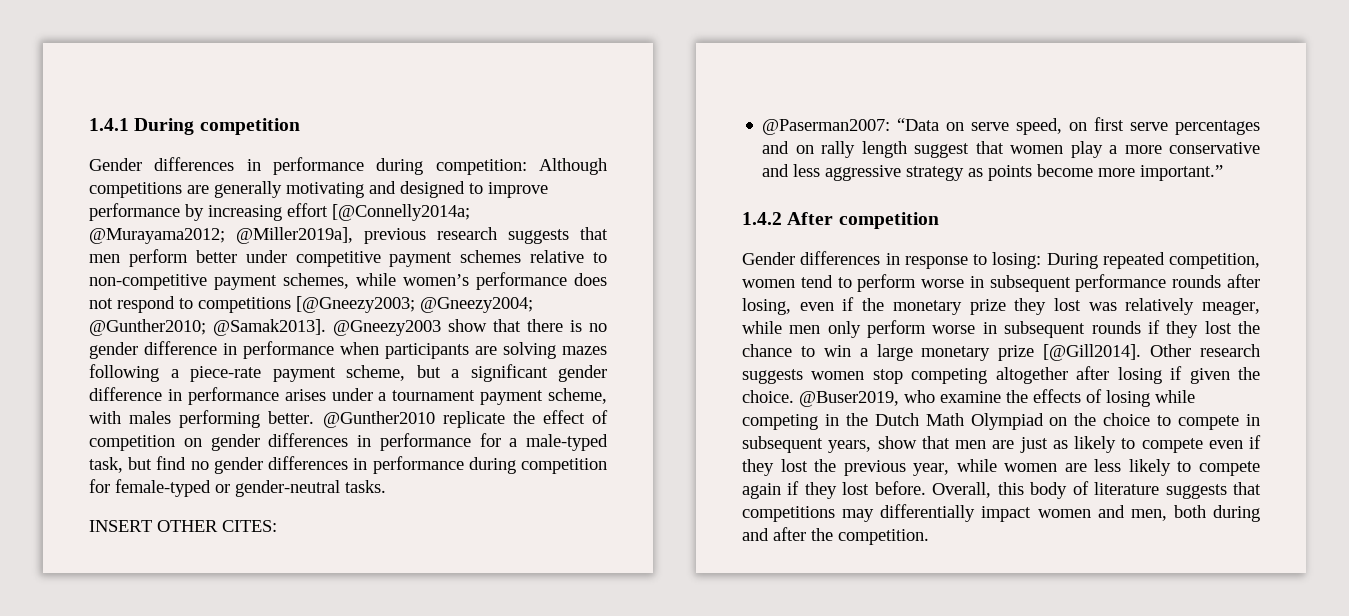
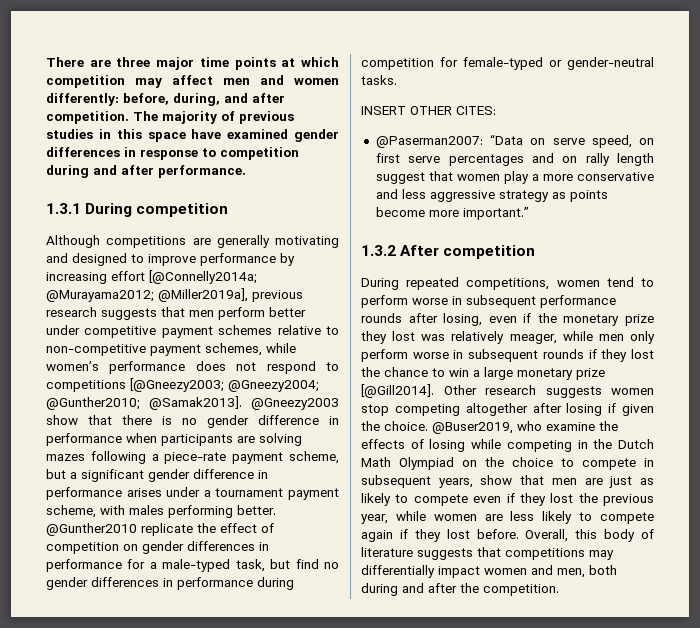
- 1.4.1 During competition
- Gender differences in performance during competition: Although competitions are generally motivating and designed to improve performance by increasing effort [@Connelly2014a; @Murayama2012; @Miller2019a], previous research suggests that men perform better under competitive payment schemes relative to non-competitive payment schemes, while women’s performance does not respond to competitions [@Gneezy2003; @Gneezy2004; @Gunther2010; @Samak2013].
+ There are three major time points at which competition may affect men and women differently: before, during, and after competition. The majority of previous studies in this space have examined gender differences in response to competition during and after performance.
+ 1.3.1 During competition
+ Although competitions are generally motivating and designed to improve performance by increasing effort [@Connelly2014a; @Murayama2012; @Miller2019a], previous research suggests that men perform better under competitive payment schemes relative to non-competitive payment schemes, while women’s performance does not respond to competitions [@Gneezy2003; @Gneezy2004; @Gunther2010; @Samak2013].
- 1.4.2 After competition
+ 1.3.2 After competition
- Gender differences in response to losing: During repeated competition, women tend to perform worse in subsequent performance rounds after losing, even if the monetary prize they lost was relatively meager, while men only perform worse in subsequent rounds if they lost the chance to win a large monetary prize [@Gill2014].
+ During repeated competitions, women tend to perform worse in subsequent performance rounds after losing, even if the monetary prize they lost was relatively meager, while men only perform worse in subsequent rounds if they lost the chance to win a large monetary prize [@Gill2014].

